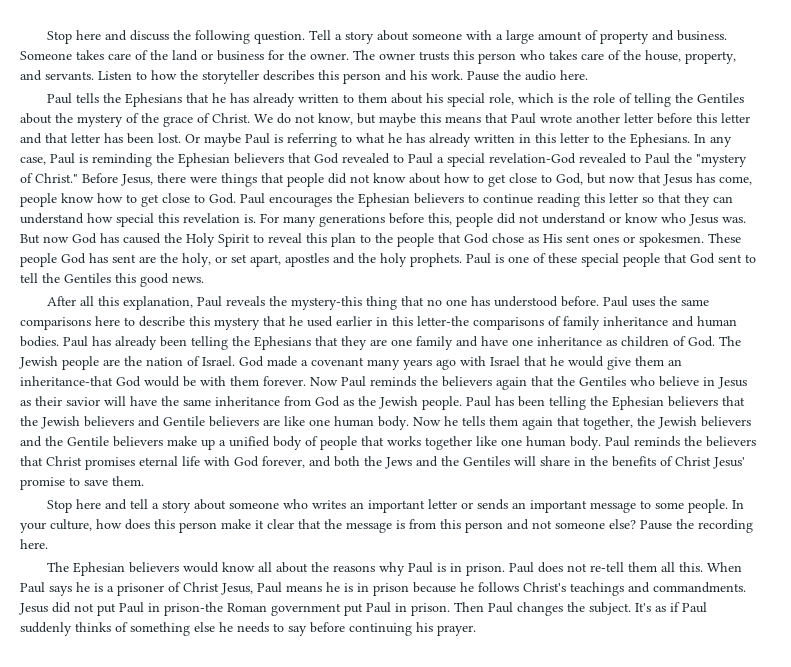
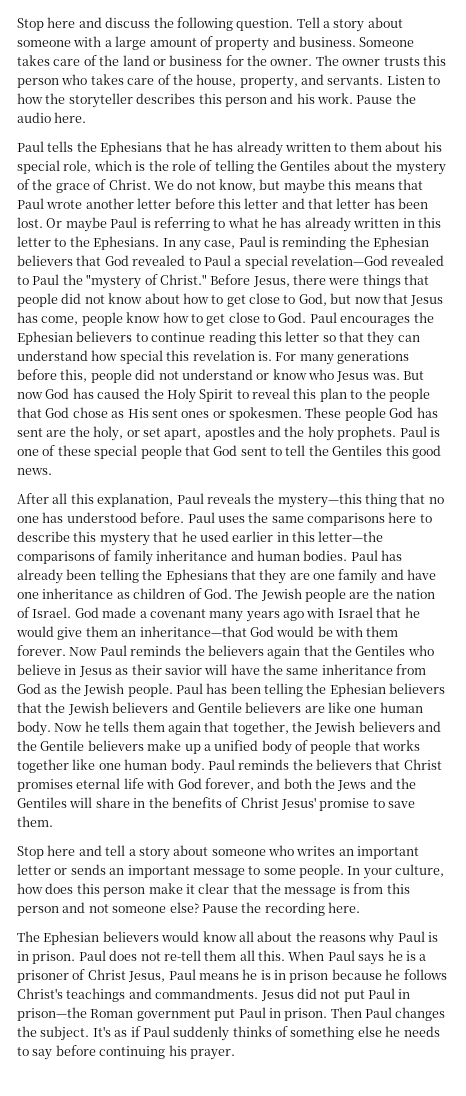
- In any case, Paul is reminding the Ephesian believers that God revealed to Paul a special revelation-God revealed to Paul the "mystery of Christ."
+ In any case, Paul is reminding the Ephesian believers that God revealed to Paul a special revelation—God revealed to Paul the "mystery of Christ."
- After all this explanation, Paul reveals the mystery-this thing that no one has understood before.
+ After all this explanation, Paul reveals the mystery—this thing that no one has understood before.
- Paul uses the same comparisons here to describe this mystery that he used earlier in this letter-the comparisons of family inheritance and human bodies.
+ Paul uses the same comparisons here to describe this mystery that he used earlier in this letter—the comparisons of family inheritance and human bodies.
- God made a covenant many years ago with Israel that he would give them an inheritance-that God would be with them forever.
+ God made a covenant many years ago with Israel that he would give them an inheritance—that God would be with them forever.
- Jesus did not put Paul in prison-the Roman government put Paul in prison.
+ Jesus did not put Paul in prison—the Roman government put Paul in prison.

